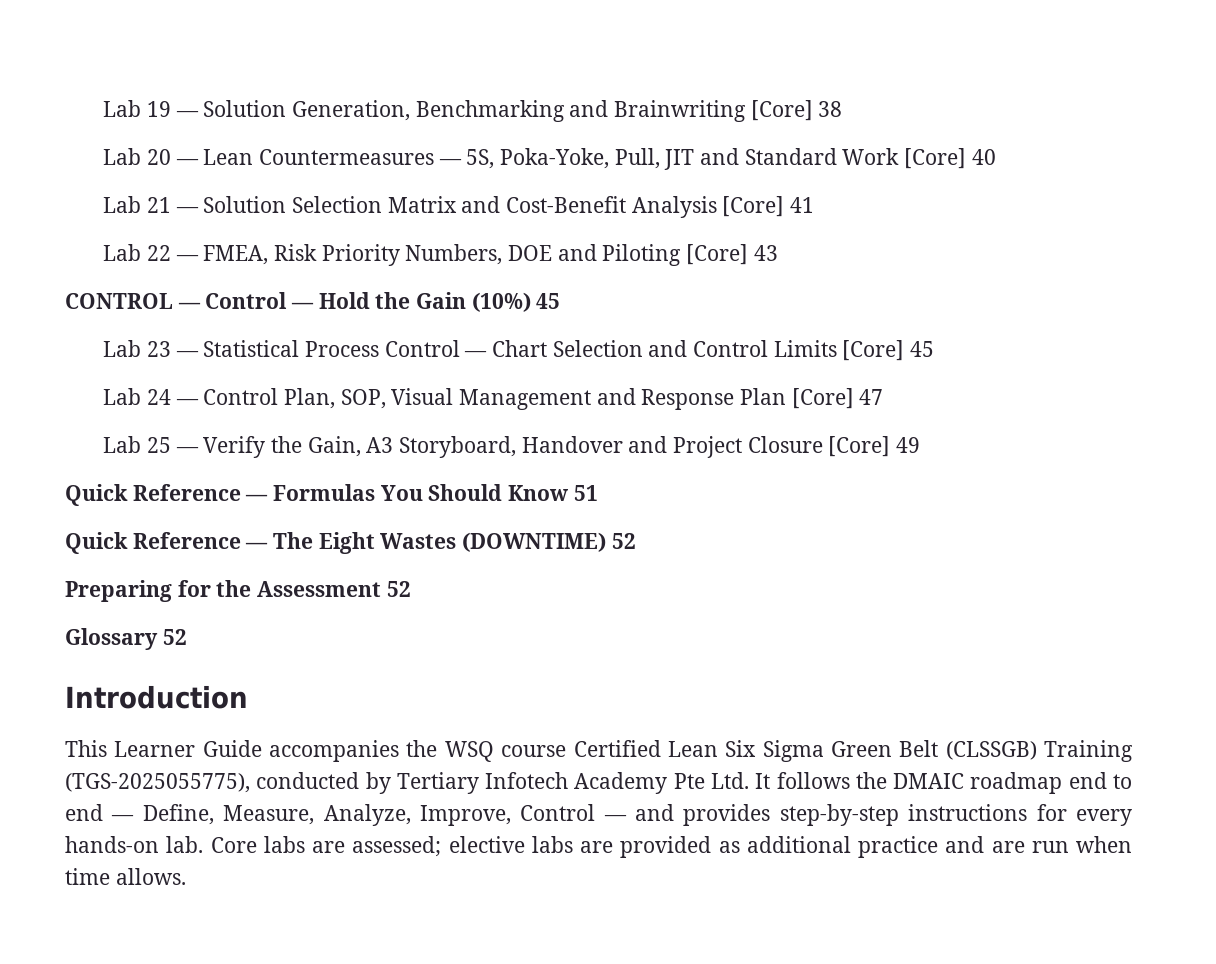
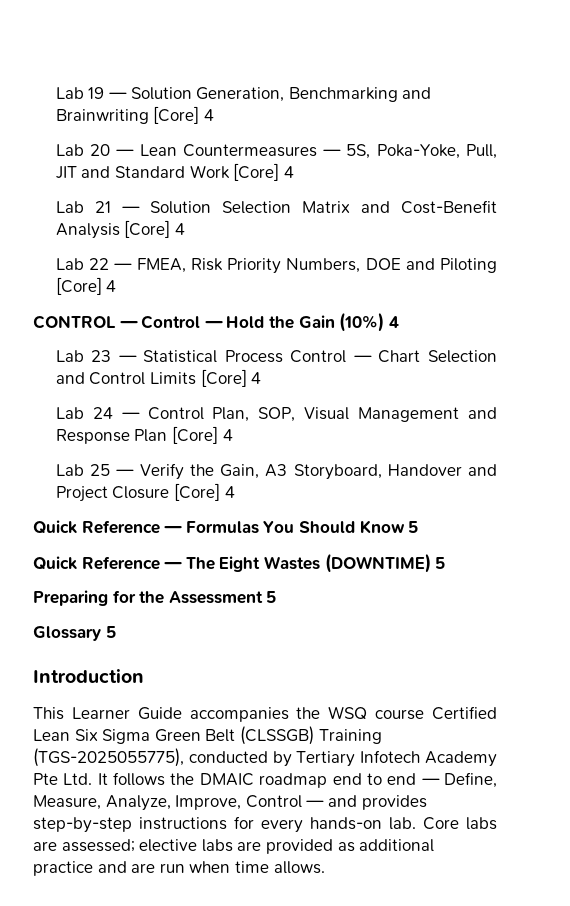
- Lab 19 — Solution Generation, Benchmarking and Brainwriting [Core] 38
+ Lab 19 — Solution Generation, Benchmarking and Brainwriting [Core] 4
- Lab 20 — Lean Countermeasures — 5S, Poka-Yoke, Pull, JIT and Standard Work [Core] 40
+ Lab 20 — Lean Countermeasures — 5S, Poka-Yoke, Pull, JIT and Standard Work [Core] 4
- Lab 21 — Solution Selection Matrix and Cost-Benefit Analysis [Core] 41
+ Lab 21 — Solution Selection Matrix and Cost-Benefit Analysis [Core] 4
- Lab 22 — FMEA, Risk Priority Numbers, DOE and Piloting [Core] 43
+ Lab 22 — FMEA, Risk Priority Numbers, DOE and Piloting [Core] 4
- CONTROL — Control — Hold the Gain (10%) 45
+ CONTROL — Control — Hold the Gain (10%) 4
- Lab 23 — Statistical Process Control — Chart Selection and Control Limits [Core] 45
+ Lab 23 — Statistical Process Control — Chart Selection and Control Limits [Core] 4
- Lab 24 — Control Plan, SOP, Visual Management and Response Plan [Core] 47
+ Lab 24 — Control Plan, SOP, Visual Management and Response Plan [Core] 4
- Lab 25 — Verify the Gain, A3 Storyboard, Handover and Project Closure [Core] 49
+ Lab 25 — Verify the Gain, A3 Storyboard, Handover and Project Closure [Core] 4
- Quick Reference — Formulas You Should Know 51
+ Quick Reference — Formulas You Should Know 5
- Quick Reference — The Eight Wastes (DOWNTIME) 52
+ Quick Reference — The Eight Wastes (DOWNTIME) 5
- Preparing for the Assessment 52
+ Preparing for the Assessment 5
- Glossary 52
+ Glossary 5

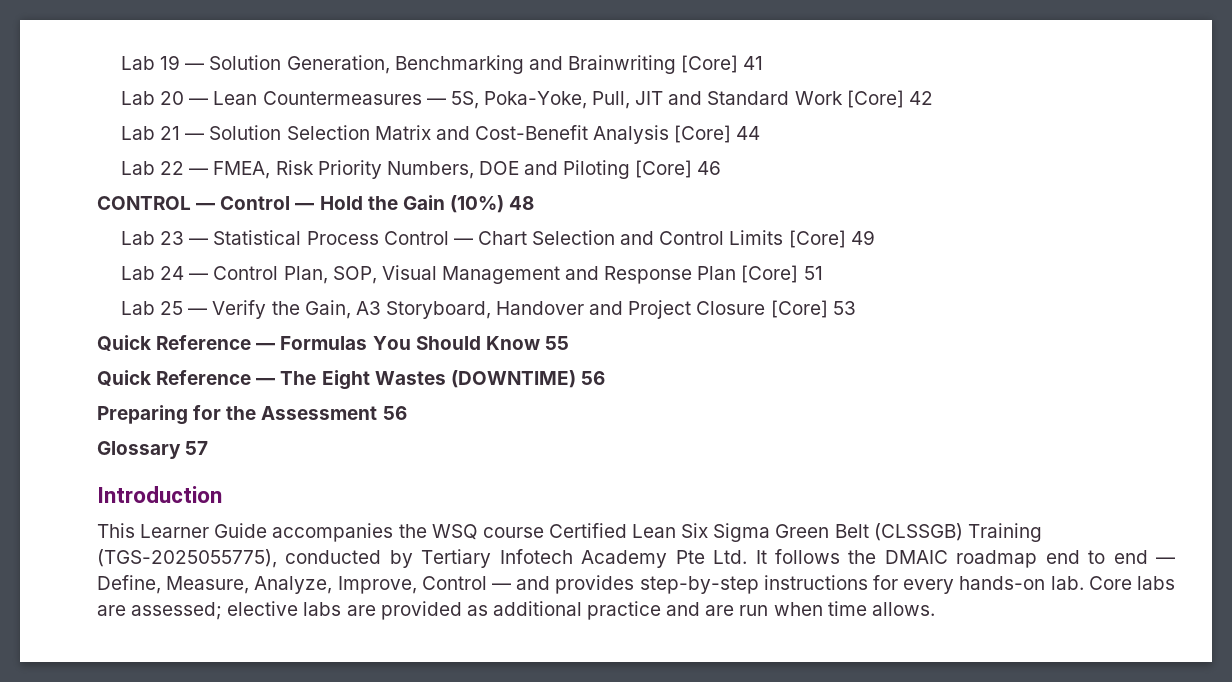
- Lab 19 — Solution Generation, Benchmarking and Brainwriting [Core] 4
+ Lab 19 — Solution Generation, Benchmarking and Brainwriting [Core] 41
- Lab 20 — Lean Countermeasures — 5S, Poka-Yoke, Pull, JIT and Standard Work [Core] 4
+ Lab 20 — Lean Countermeasures — 5S, Poka-Yoke, Pull, JIT and Standard Work [Core] 42
- Lab 21 — Solution Selection Matrix and Cost-Benefit Analysis [Core] 4
+ Lab 21 — Solution Selection Matrix and Cost-Benefit Analysis [Core] 44
- Lab 22 — FMEA, Risk Priority Numbers, DOE and Piloting [Core] 4
+ Lab 22 — FMEA, Risk Priority Numbers, DOE and Piloting [Core] 46
- CONTROL — Control — Hold the Gain (10%) 4
+ CONTROL — Control — Hold the Gain (10%) 48
- Lab 23 — Statistical Process Control — Chart Selection and Control Limits [Core] 4
+ Lab 23 — Statistical Process Control — Chart Selection and Control Limits [Core] 49
- Lab 24 — Control Plan, SOP, Visual Management and Response Plan [Core] 4
+ Lab 24 — Control Plan, SOP, Visual Management and Response Plan [Core] 51
- Lab 25 — Verify the Gain, A3 Storyboard, Handover and Project Closure [Core] 4
+ Lab 25 — Verify the Gain, A3 Storyboard, Handover and Project Closure [Core] 53
- Quick Reference — Formulas You Should Know 5
+ Quick Reference — Formulas You Should Know 55
- Quick Reference — The Eight Wastes (DOWNTIME) 5
+ Quick Reference — The Eight Wastes (DOWNTIME) 56
- Preparing for the Assessment 5
+ Preparing for the Assessment 56
- Glossary 5
+ Glossary 57

